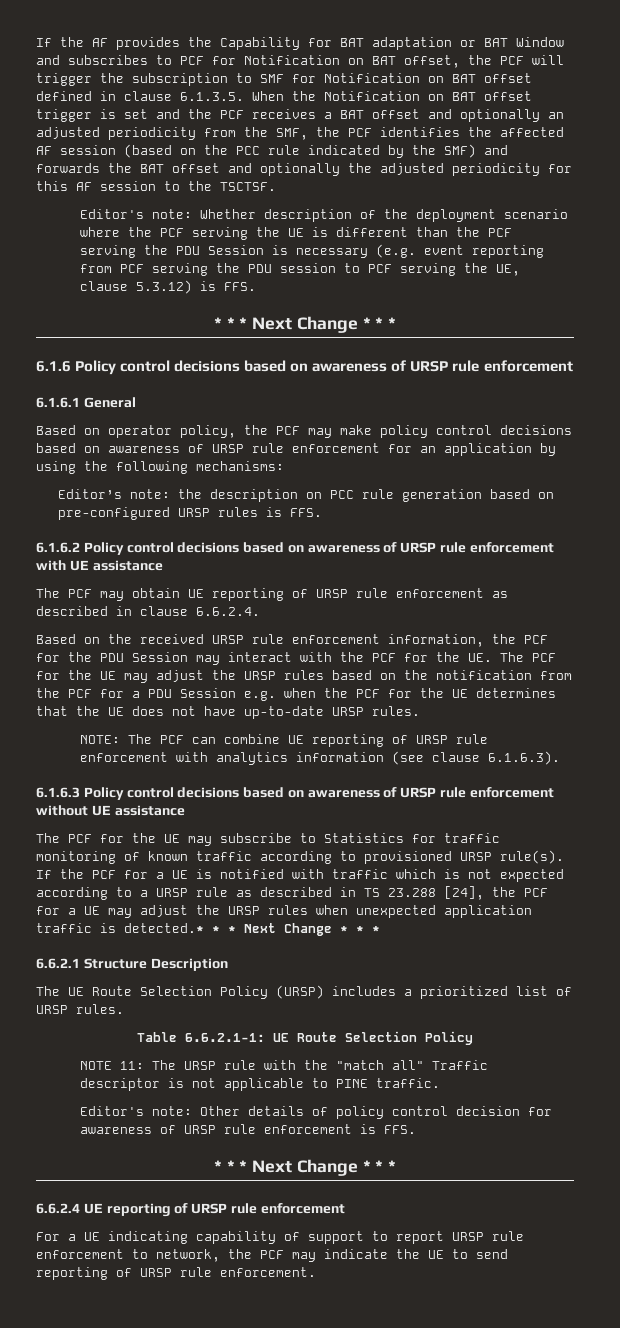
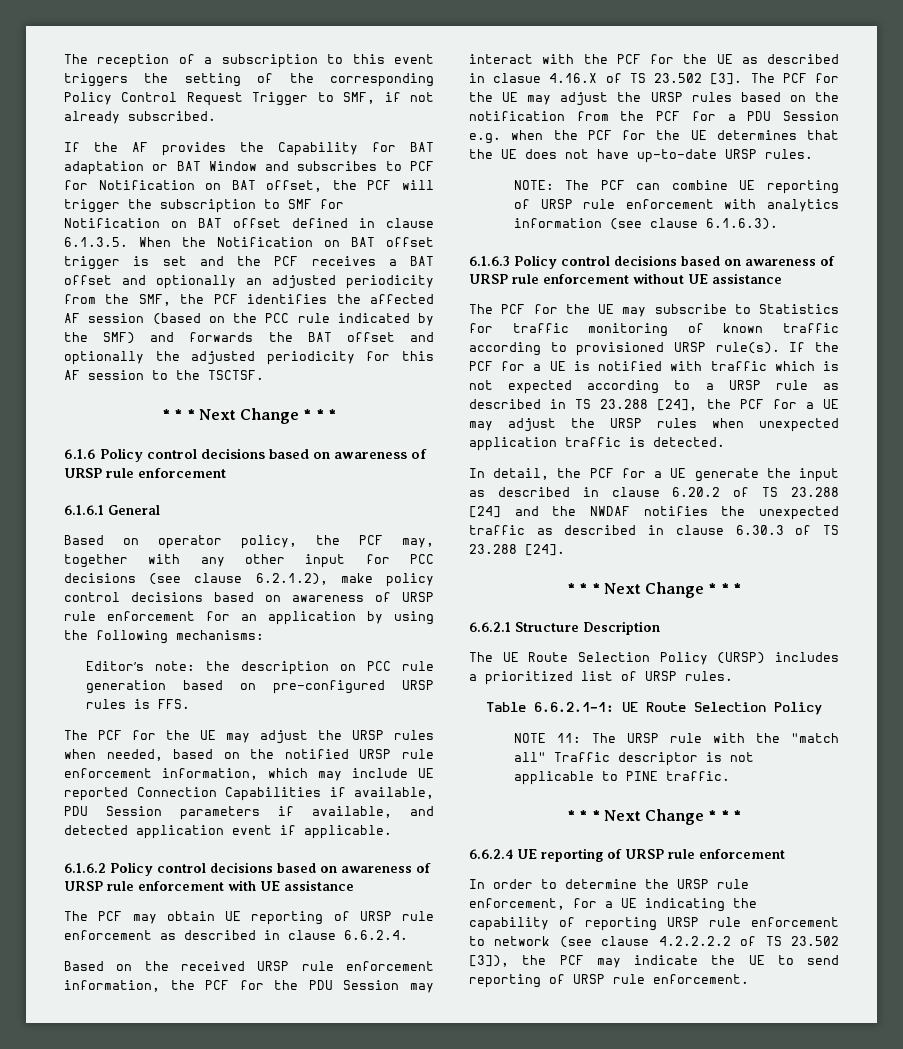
+ The reception of a subscription to this event triggers the setting of the corresponding Policy Control Request Trigger to SMF, if not already subscribed.
- Editor's note: Whether description of the deployment scenario where the PCF serving the UE is different than the PCF serving the PDU Session is necessary (e.g. event reporting from PCF serving the PDU session to PCF serving the UE, clause 5.3.12) is FFS.
- Based on operator policy, the PCF may make policy control decisions based on awareness of URSP rule enforcement for an application by using the following mechanisms:
+ Based on operator policy, the PCF may, together with any other input for PCC decisions (see clause 6.2.1.2), make policy control decisions based on awareness of URSP rule enforcement for an application by using the following mechanisms:
+ The PCF for the UE may adjust the URSP rules when needed, based on the notified URSP rule enforcement information, which may include UE reported Connection Capabilities if available, PDU Session parameters if available, and detected application event if applicable.
- Based on the received URSP rule enforcement information, the PCF for the PDU Session may interact with the PCF for the UE. The PCF for the UE may adjust the URSP rules based on the notification from the PCF for a PDU Session e.g. when the PCF for the UE determines that the UE does not have up-to-date URSP rules.
+ Based on the received URSP rule enforcement information, the PCF for the PDU Session may interact with the PCF for the UE as described in clasue 4.16.X of TS 23.502 [3]. The PCF for the UE may adjust the URSP rules based on the notification from the PCF for a PDU Session e.g. when the PCF for the UE determines that the UE does not have up-to-date URSP rules.
- If the PCF for a UE is notified with traffic which is not expected according to a URSP rule as described in TS 23.288 [24], the PCF for a UE may adjust the URSP rules when unexpected application traffic is detected.* * * Next Change * * *
+ If the PCF for a UE is notified with traffic which is not expected according to a URSP rule as described in TS 23.288 [24], the PCF for a UE may adjust the URSP rules when unexpected application traffic is detected.
+ In detail, the PCF for a UE generate the input as described in clause 6.20.2 of TS 23.288 [24] and the NWDAF notifies the unexpected traffic as described in clause 6.30.3 of TS 23.288 [24].
+ * * * Next Change * * *
- Editor's note: Other details of policy control decision for awareness of URSP rule enforcement is FFS.
- For a UE indicating capability of support to report URSP rule enforcement to network, the PCF may indicate the UE to send reporting of URSP rule enforcement.
+ In order to determine the URSP rule enforcement, for a UE indicating the capability of reporting URSP rule enforcement to network (see clause 4.2.2.2.2 of TS 23.502 [3]), the PCF may indicate the UE to send reporting of URSP rule enforcement.

